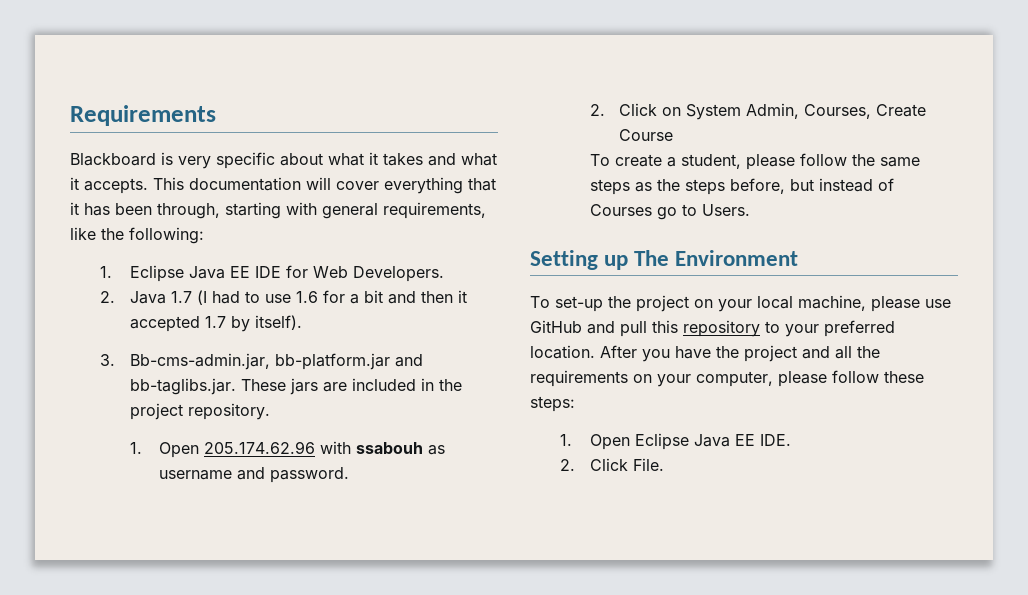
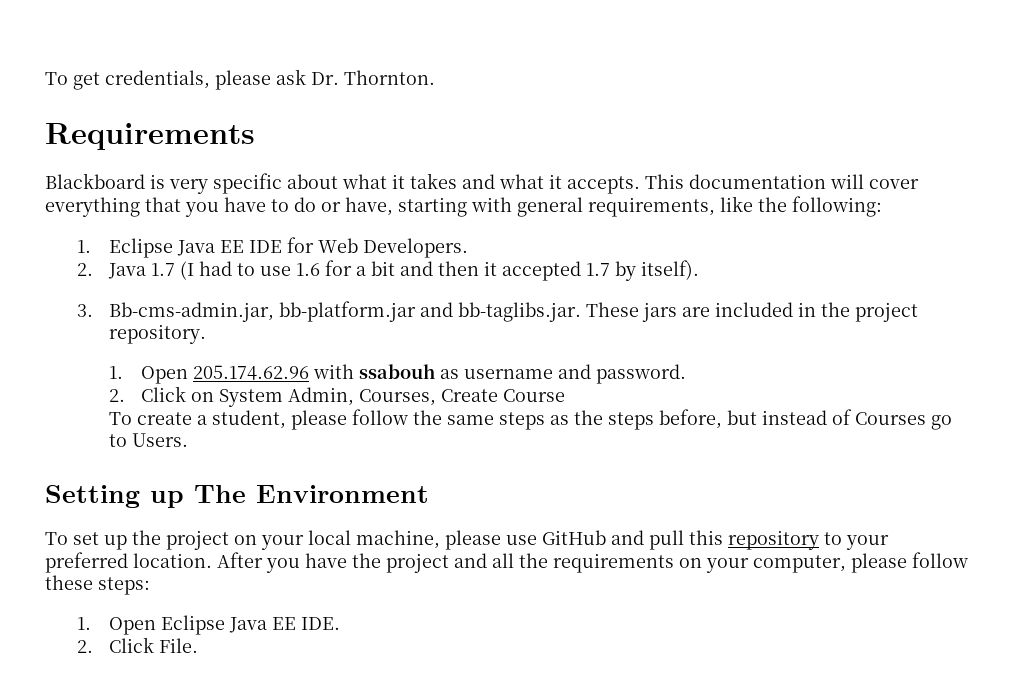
+ To get credentials, please ask Dr. Thornton.
- This documentation will cover everything that it has been through, starting with general requirements, like the following:
+ This documentation will cover everything that you have to do or have, starting with general requirements, like the following:
- To set-up the project on your local machine, please use GitHub and pull this repository to your preferred location.
+ To set up the project on your local machine, please use GitHub and pull this repository to your preferred location.

